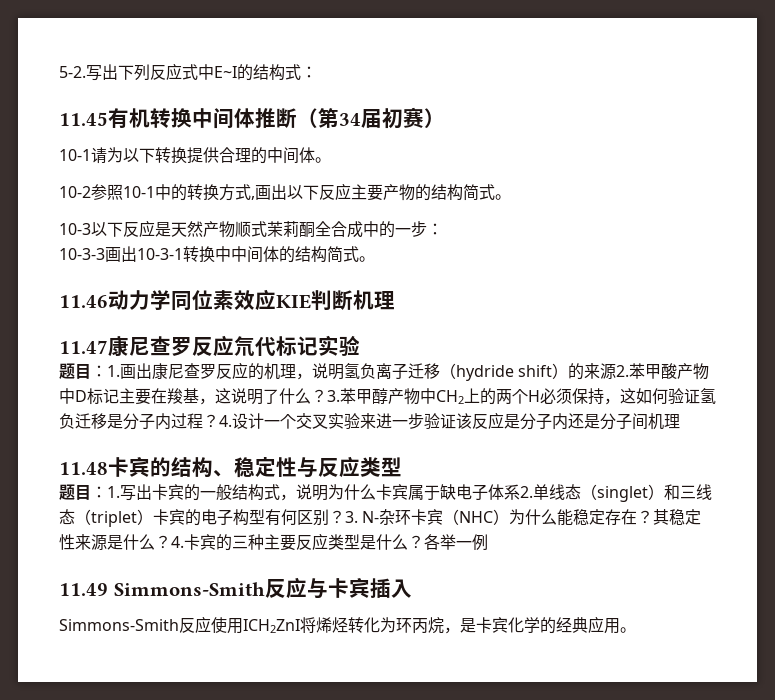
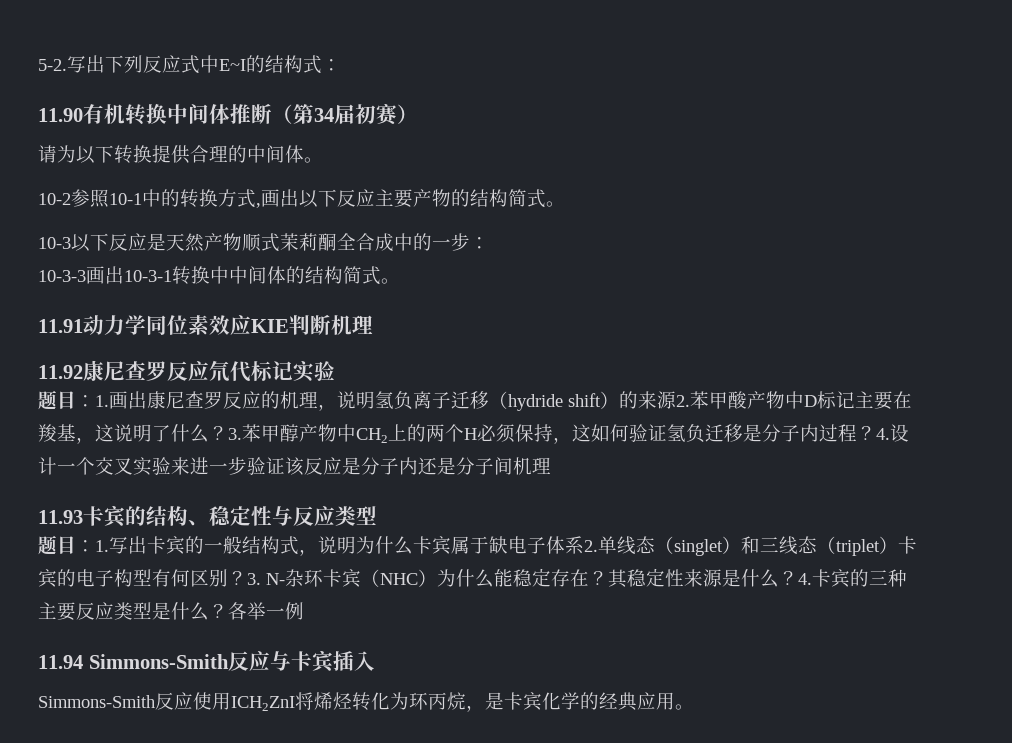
- 11.45有机转换中间体推断（第34届初赛）
+ 11.90有机转换中间体推断（第34届初赛）
- 10-1请为以下转换提供合理的中间体。
+ 请为以下转换提供合理的中间体。
- 11.46动力学同位素效应KIE判断机理
+ 11.91动力学同位素效应KIE判断机理
- 11.47康尼查罗反应氘代标记实验
+ 11.92康尼查罗反应氘代标记实验
- 11.48卡宾的结构、稳定性与反应类型
+ 11.93卡宾的结构、稳定性与反应类型
- 11.49 Simmons-Smith反应与卡宾插入
+ 11.94 Simmons-Smith反应与卡宾插入

